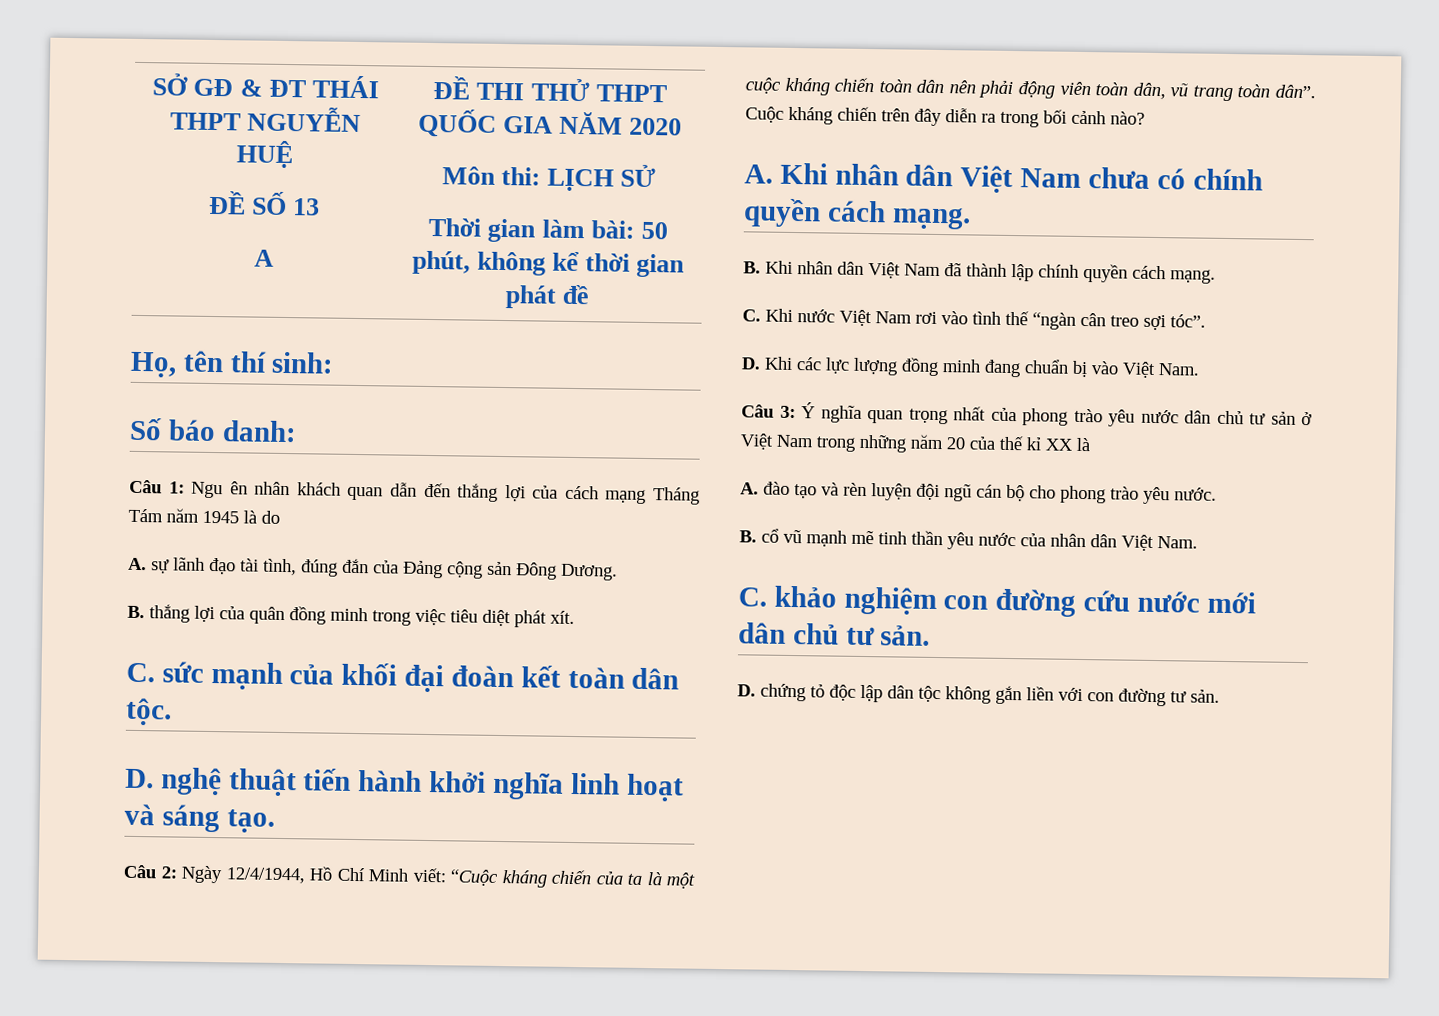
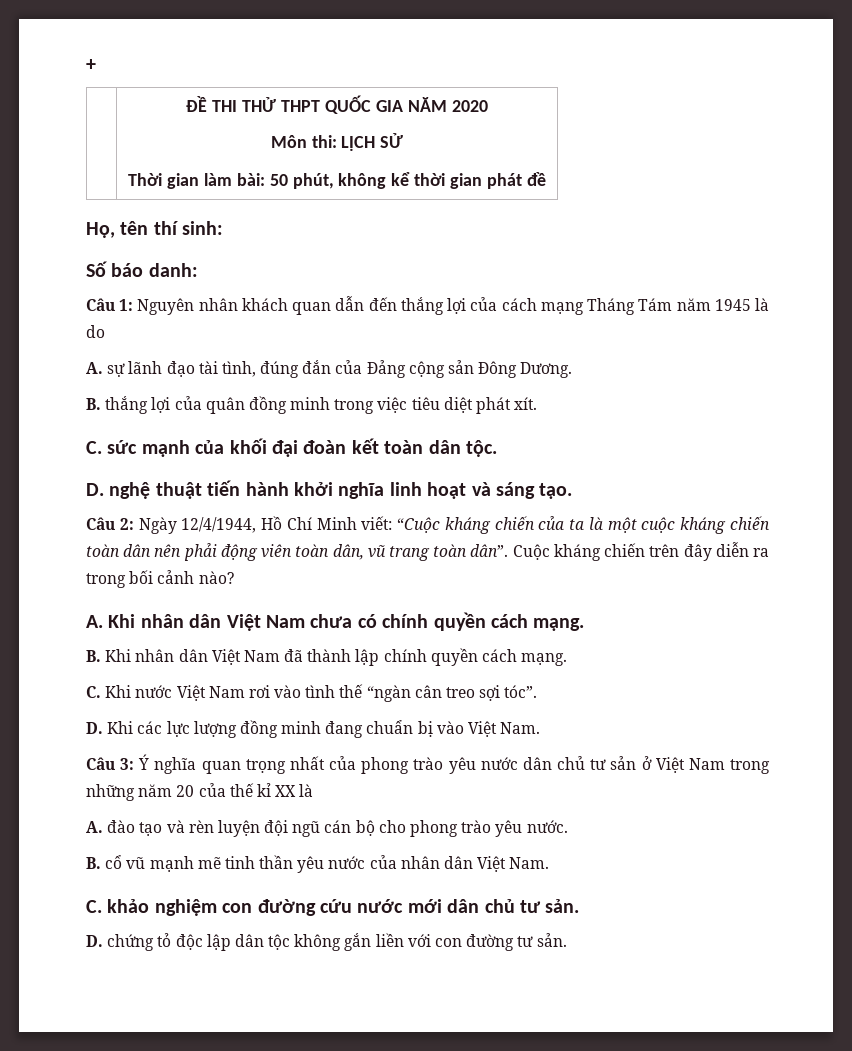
- SỞ GĐ & ĐT THÁI THPT NGUYỄN HUỆ
- ĐỀ SỐ 13
- A | ĐỀ THI THỬ THPT QUỐC GIA NĂM 2020
+ +
+ | ĐỀ THI THỬ THPT QUỐC GIA NĂM 2020
- Câu 1: Ngu ên nhân khách quan dẫn đến thắng lợi của cách mạng Tháng Tám năm 1945 là do
+ Câu 1: Nguyên nhân khách quan dẫn đến thắng lợi của cách mạng Tháng Tám năm 1945 là do

